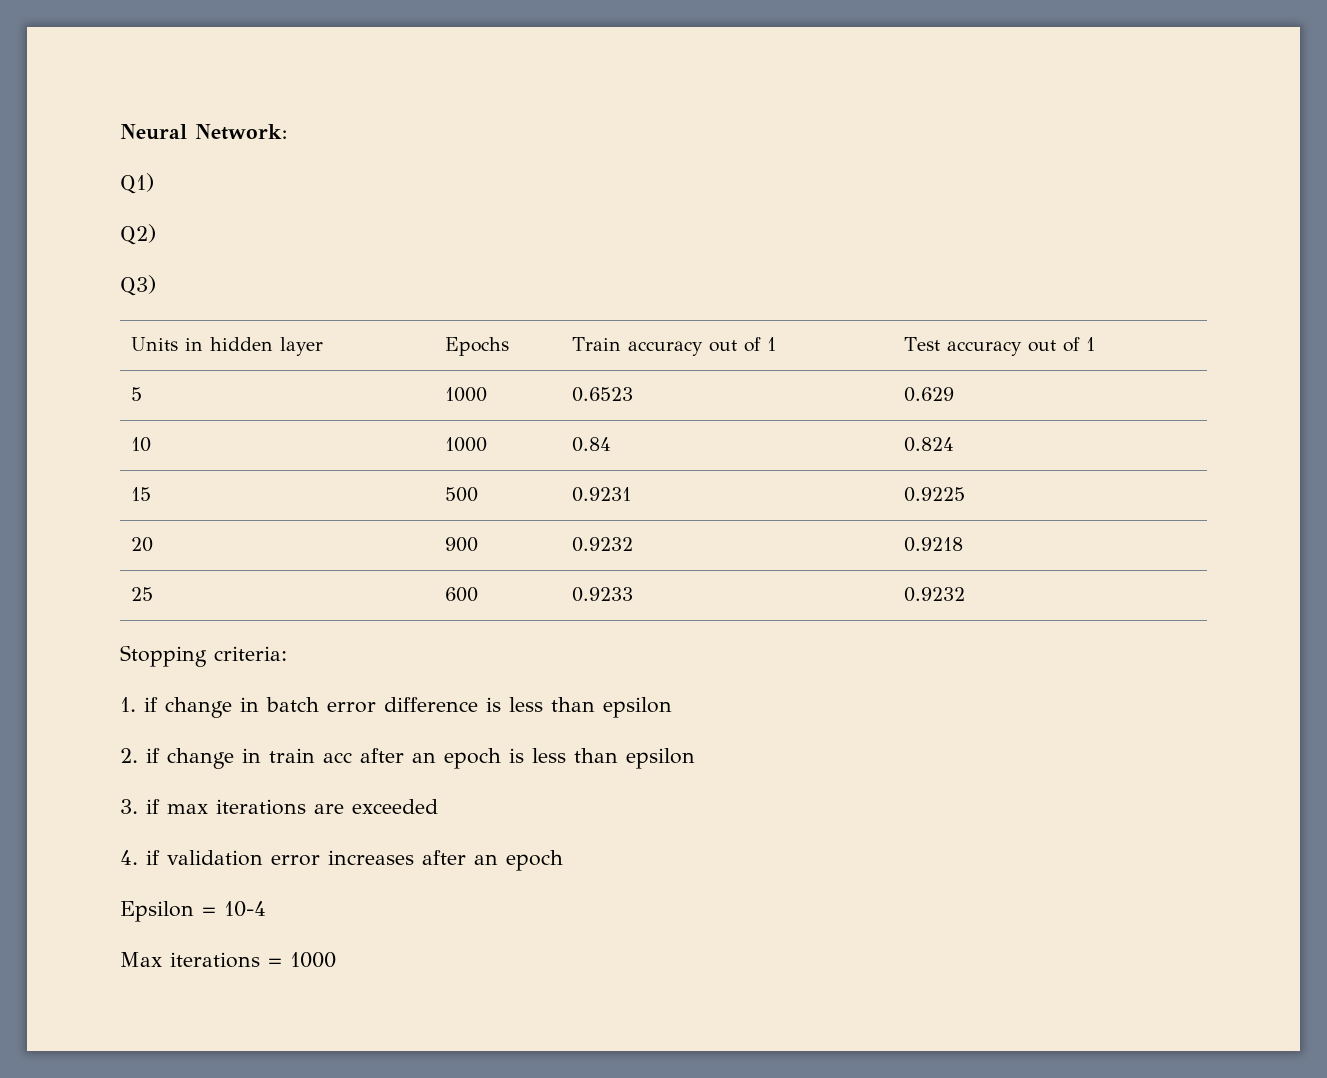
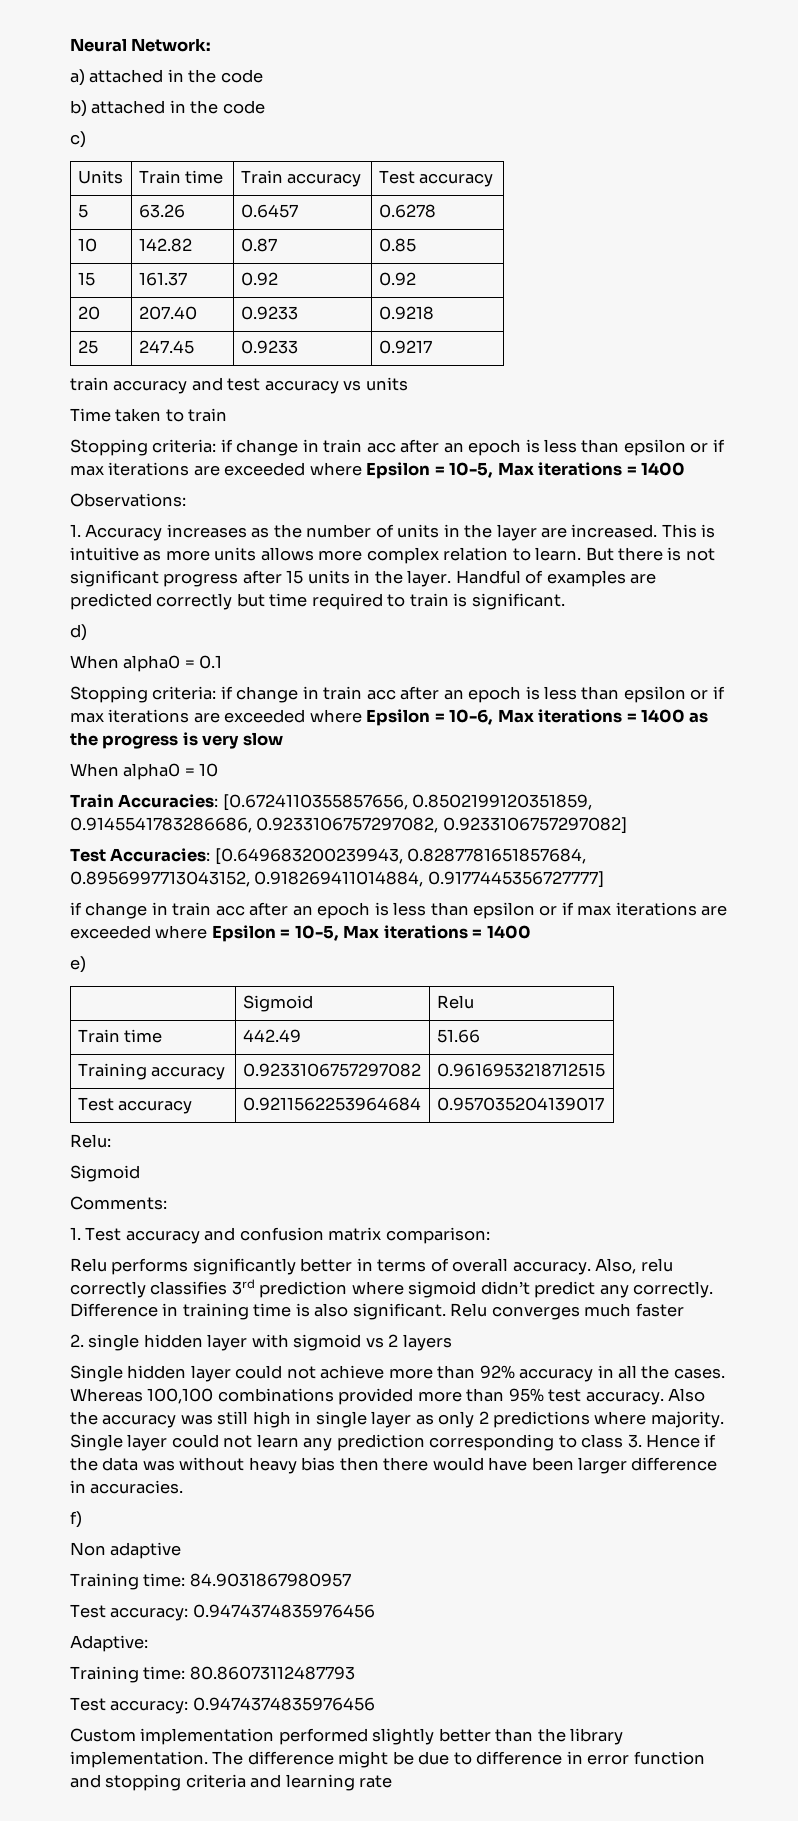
- Q1)
- Q2)
- Q3)
- Units in hidden layer | Epochs | Train accuracy out of 1 | Test accuracy out of 1
- 5 | 1000 | 0.6523 | 0.629
- 10 | 1000 | 0.84 | 0.824
- 15 | 500 | 0.9231 | 0.9225
+ a) attached in the code
+ b) attached in the code
+ c)
+ Units | Train time | Train accuracy | Test accuracy
+ 5 | 63.26 | 0.6457 | 0.6278
+ 10 | 142.82 | 0.87 | 0.85
+ 15 | 161.37 | 0.92 | 0.92
- 20 | 900 | 0.9232 | 0.9218
+ 20 | 207.40 | 0.9233 | 0.9218
- 25 | 600 | 0.9233 | 0.9232
- Stopping criteria:
- 1. if change in batch error difference is less than epsilon
- 2. if change in train acc after an epoch is less than epsilon
- 3. if max iterations are exceeded
- 4. if validation error increases after an epoch
- Epsilon = 10-4
- Max iterations = 1000
+ 25 | 247.45 | 0.9233 | 0.9217
+ train accuracy and test accuracy vs units
+ Time taken to train
+ Stopping criteria: if change in train acc after an epoch is less than epsilon or if max iterations are exceeded where Epsilon = 10-5, Max iterations = 1400
+ Observations:
+ 1. Accuracy increases as the number of units in the layer are increased. This is intuitive as more units allows more complex relation to learn. But there is not significant progress after 15 units in the layer. Handful of examples are predicted correctly but time required to train is significant.
+ d)
+ When alpha0 = 0.1
+ Stopping criteria: if change in train acc after an epoch is less than epsilon or if max iterations are exceeded where Epsilon = 10-6, Max iterations = 1400 as the progress is very slow
+ When alpha0 = 10
+ Train Accuracies: [0.6724110355857656, 0.8502199120351859, 0.9145541783286686, 0.9233106757297082, 0.9233106757297082]
+ Test Accuracies: [0.649683200239943, 0.8287781651857684, 0.8956997713043152, 0.918269411014884, 0.9177445356727777]
+ if change in train acc after an epoch is less than epsilon or if max iterations are exceeded where Epsilon = 10-5, Max iterations = 1400
+ e)
+ | Sigmoid | Relu
+ Train time | 442.49 | 51.66
+ Training accuracy | 0.9233106757297082 | 0.9616953218712515
+ Test accuracy | 0.9211562253964684 | 0.957035204139017
+ Relu:
+ Sigmoid
+ Comments:
+ 1. Test accuracy and confusion matrix comparison:
+ Relu performs significantly better in terms of overall accuracy. Also, relu correctly classifies 3rd prediction where sigmoid didn’t predict any correctly. Difference in training time is also significant. Relu converges much faster
+ 2. single hidden layer with sigmoid vs 2 layers
+ Single hidden layer could not achieve more than 92% accuracy in all the cases. Whereas 100,100 combinations provided more than 95% test accuracy. Also the accuracy was still high in single layer as only 2 predictions where majority. Single layer could not learn any prediction corresponding to class 3. Hence if the data was without heavy bias then there would have been larger difference in accuracies.
+ f)
+ Non adaptive
+ Training time: 84.9031867980957
+ Test accuracy: 0.9474374835976456
+ Adaptive:
+ Training time: 80.86073112487793
+ Test accuracy: 0.9474374835976456
+ Custom implementation performed slightly better than the library implementation. The difference might be due to difference in error function and stopping criteria and learning rate

